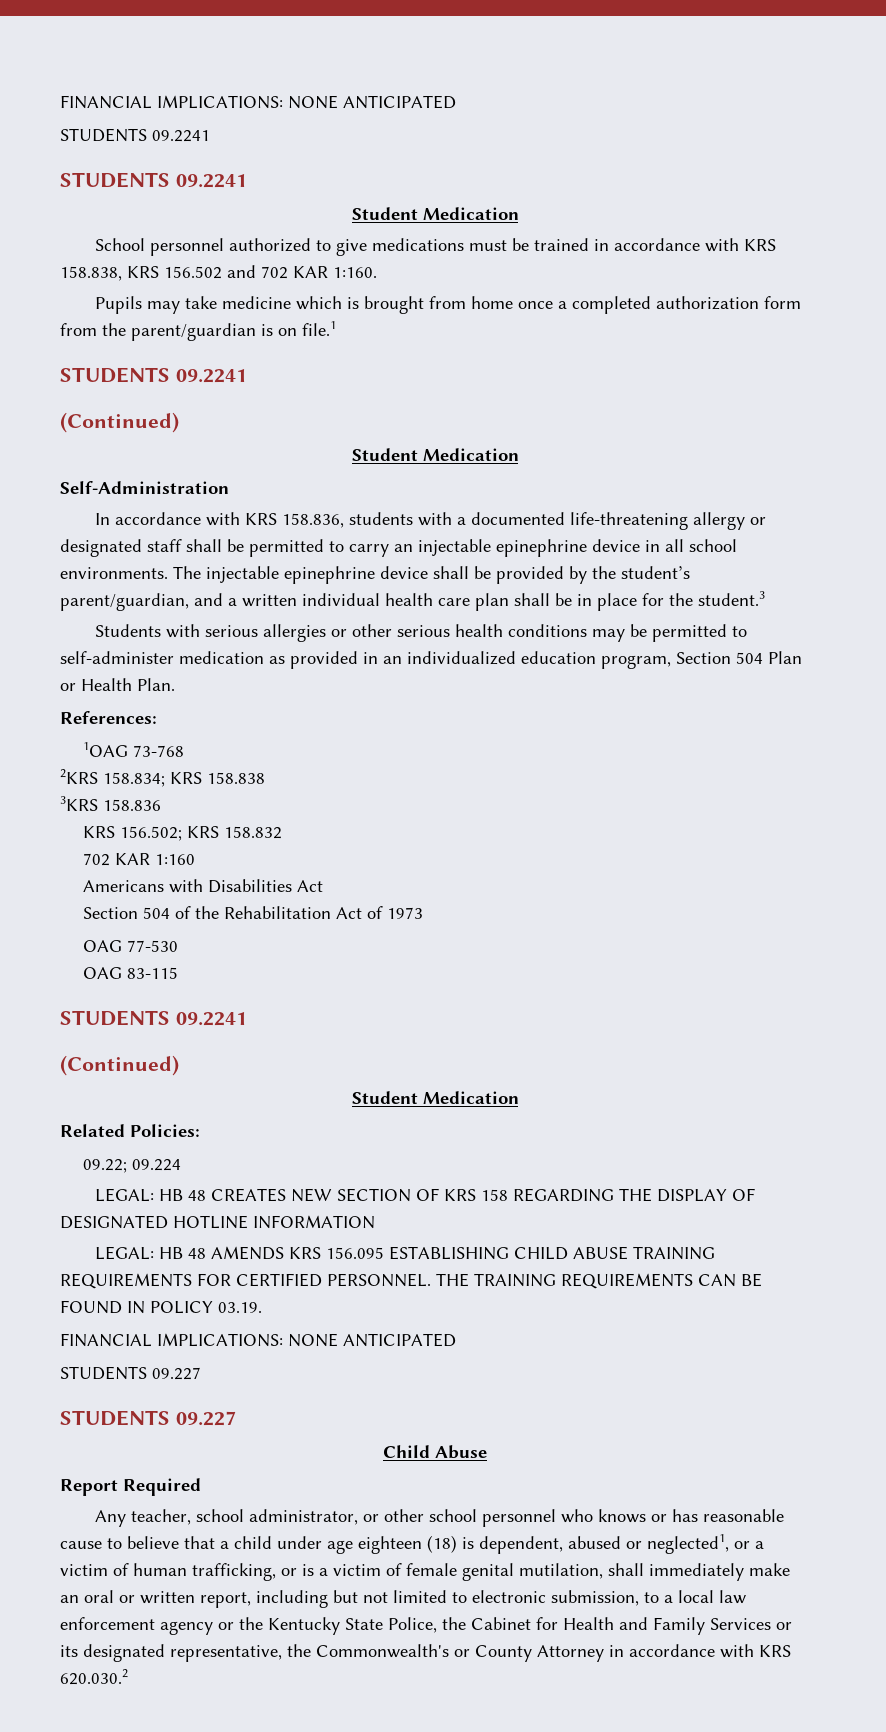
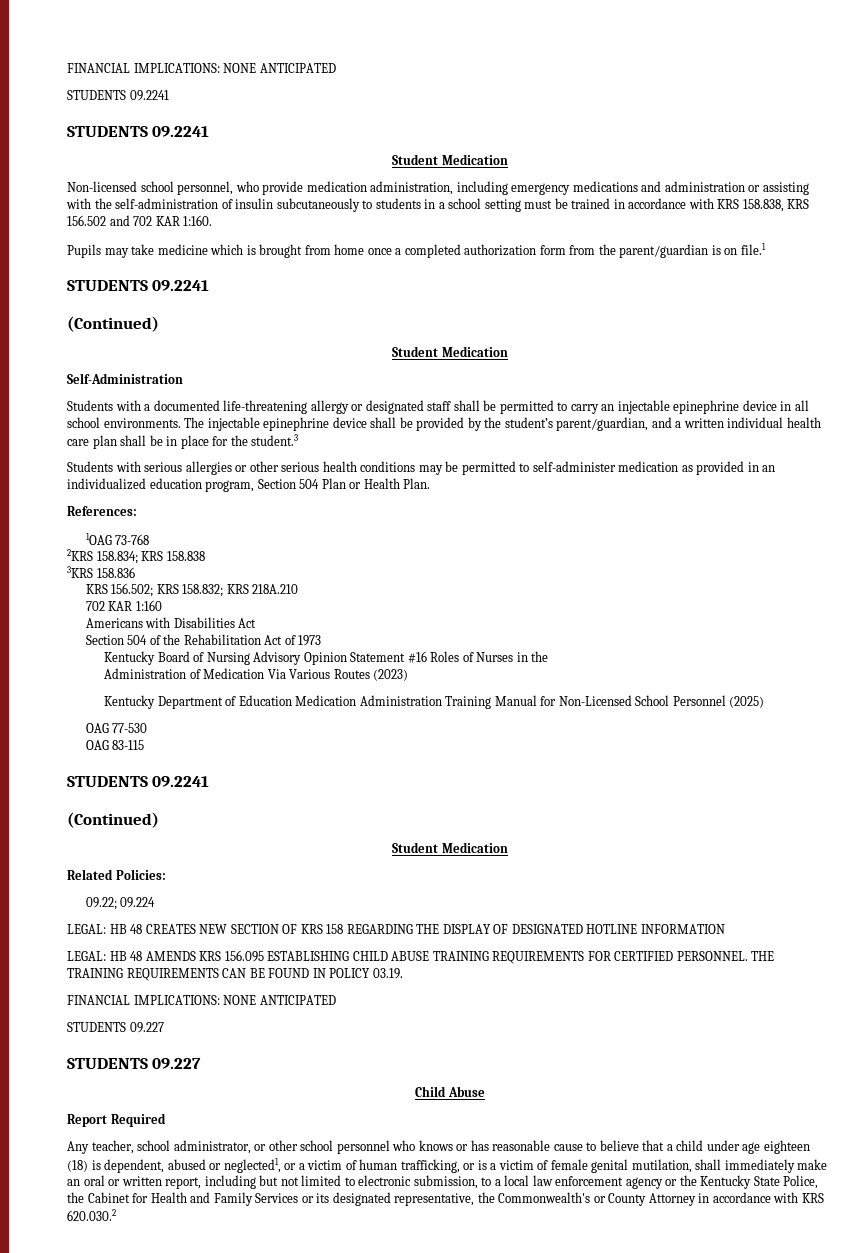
- School personnel authorized to give medications must be trained in accordance with KRS 158.838, KRS 156.502 and 702 KAR 1:160.
+ Non-licensed school personnel, who provide medication administration, including emergency medications and administration or assisting with the self-administration of insulin subcutaneously to students in a school setting must be trained in accordance with KRS 158.838, KRS 156.502 and 702 KAR 1:160.
- In accordance with KRS 158.836, students with a documented life-threatening allergy or designated staff shall be permitted to carry an injectable epinephrine device in all school environments.
+ Students with a documented life-threatening allergy or designated staff shall be permitted to carry an injectable epinephrine device in all school environments.
- KRS 156.502; KRS 158.832
+ KRS 156.502; KRS 158.832; KRS 218A.210
+ Kentucky Board of Nursing Advisory Opinion Statement #16 Roles of Nurses in the
+ Administration of Medication Via Various Routes (2023)
+ Kentucky Department of Education Medication Administration Training Manual for Non-Licensed School Personnel (2025)

